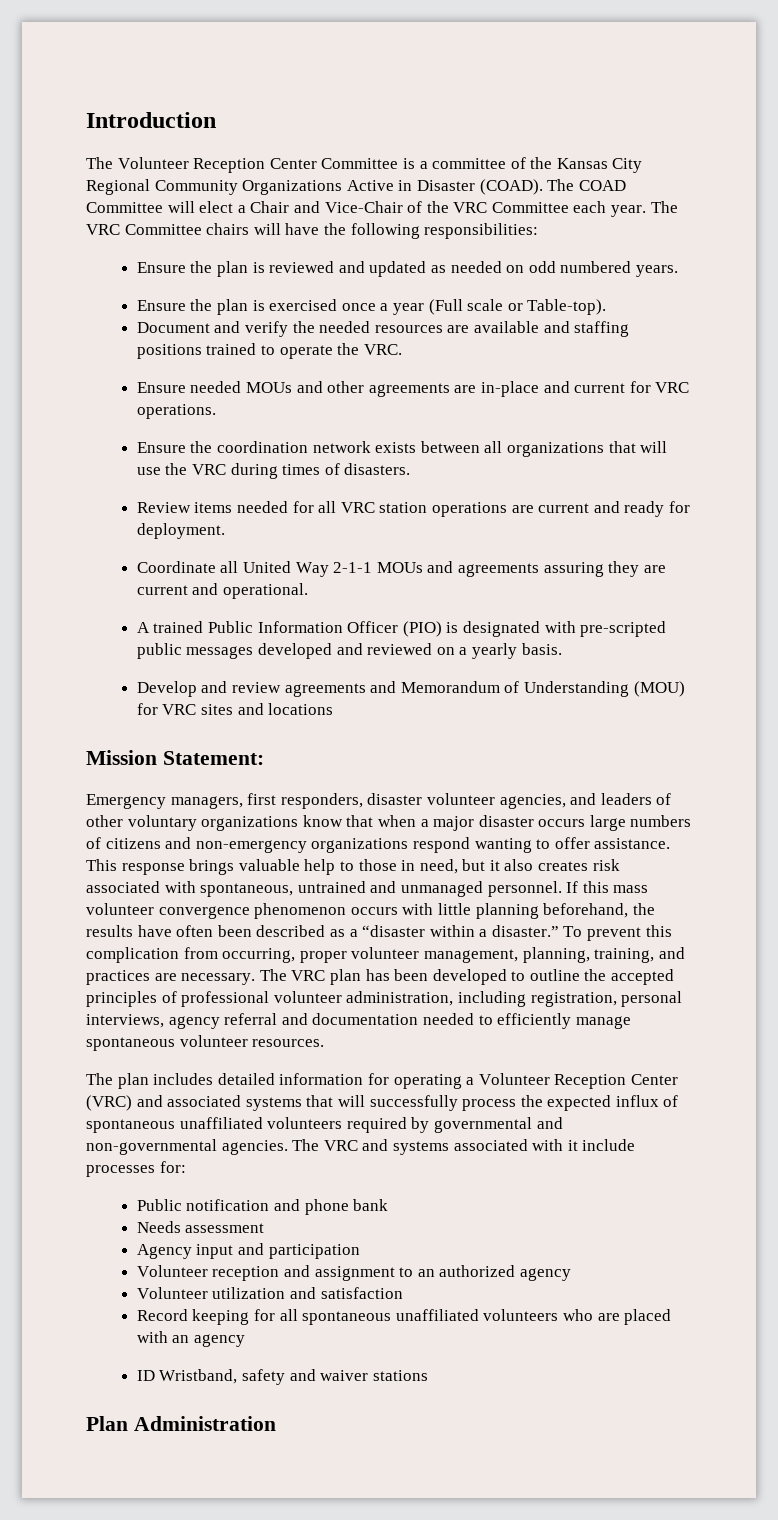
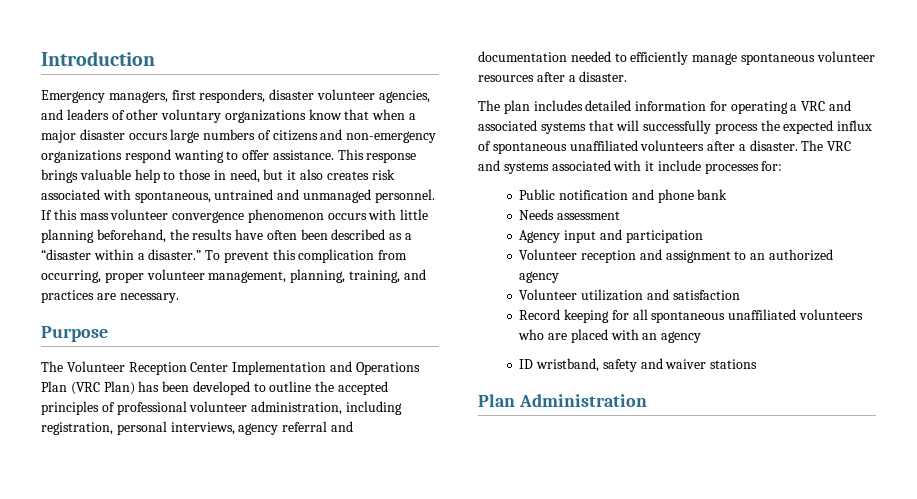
- The Volunteer Reception Center Committee is a committee of the Kansas City Regional Community Organizations Active in Disaster (COAD). The COAD Committee will elect a Chair and Vice-Chair of the VRC Committee each year. The VRC Committee chairs will have the following responsibilities:
- Ensure the plan is reviewed and updated as needed on odd numbered years.
- Ensure the plan is exercised once a year (Full scale or Table-top).
- Document and verify the needed resources are available and staffing positions trained to operate the VRC.
- Ensure needed MOUs and other agreements are in-place and current for VRC operations.
- Ensure the coordination network exists between all organizations that will use the VRC during times of disasters.
- Review items needed for all VRC station operations are current and ready for deployment.
- Coordinate all United Way 2-1-1 MOUs and agreements assuring they are current and operational.
- A trained Public Information Officer (PIO) is designated with pre-scripted public messages developed and reviewed on a yearly basis.
- Develop and review agreements and Memorandum of Understanding (MOU) for VRC sites and locations
- Mission Statement:
- To prevent this complication from occurring, proper volunteer management, planning, training, and practices are necessary. The VRC plan has been developed to outline the accepted principles of professional volunteer administration, including registration, personal interviews, agency referral and documentation needed to efficiently manage spontaneous volunteer resources.
+ To prevent this complication from occurring, proper volunteer management, planning, training, and practices are necessary.
+ Purpose
+ The Volunteer Reception Center Implementation and Operations Plan (VRC Plan) has been developed to outline the accepted principles of professional volunteer administration, including registration, personal interviews, agency referral and documentation needed to efficiently manage spontaneous volunteer resources after a disaster.
- The plan includes detailed information for operating a Volunteer Reception Center (VRC) and associated systems that will successfully process the expected influx of spontaneous unaffiliated volunteers required by governmental and non-governmental agencies.
+ The plan includes detailed information for operating a VRC and associated systems that will successfully process the expected influx of spontaneous unaffiliated volunteers after a disaster.
- ID Wristband, safety and waiver stations
+ ID wristband, safety and waiver stations

